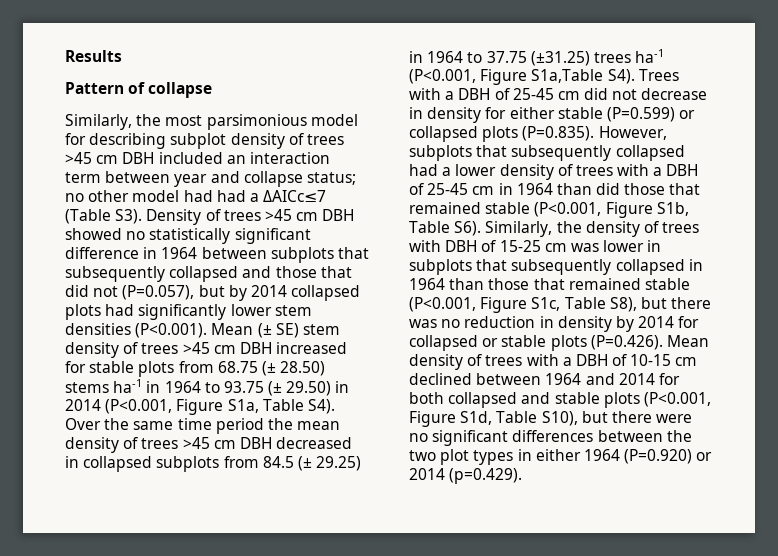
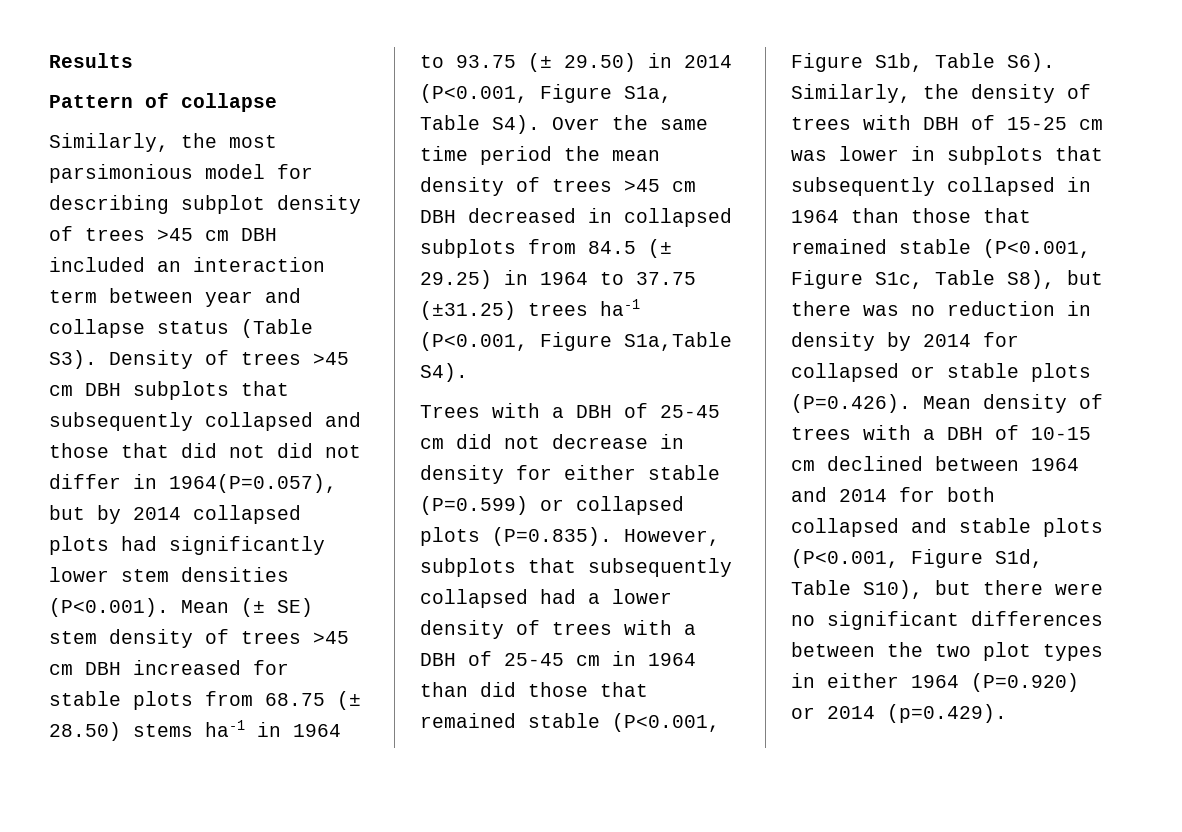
- Similarly, the most parsimonious model for describing subplot density of trees >45 cm DBH included an interaction term between year and collapse status; no other model had had a ΔAICc≤7 (Table S3). Density of trees >45 cm DBH showed no statistically significant difference in 1964 between subplots that subsequently collapsed and those that did not (P=0.057), but by 2014 collapsed plots had significantly lower stem densities (P<0.001). Mean (± SE) stem density of trees >45 cm DBH increased for stable plots from 68.75 (± 28.50) stems ha-1 in 1964 to 93.75 (± 29.50) in 2014 (P<0.001, Figure S1a, Table S4). Over the same time period the mean density of trees >45 cm DBH decreased in collapsed subplots from 84.5 (± 29.25) in 1964 to 37.75 (±31.25) trees ha-1 (P<0.001, Figure S1a,Table S4). Trees with a DBH of 25-45 cm did not decrease in density for either stable (P=0.599) or collapsed plots (P=0.835). However, subplots that subsequently collapsed had a lower density of trees with a DBH of 25-45 cm in 1964 than did those that remained stable (P<0.001, Figure S1b, Table S6). Similarly, the density of trees with DBH of 15-25 cm was lower in subplots that subsequently collapsed in 1964 than those that remained stable (P<0.001, Figure S1c, Table S8), but there was no reduction in density by 2014 for collapsed or stable plots (P=0.426). Mean density of trees with a DBH of 10-15 cm declined between 1964 and 2014 for both collapsed and stable plots (P<0.001, Figure S1d, Table S10), but there were no significant differences between the two plot types in either 1964 (P=0.920) or 2014 (p=0.429).
+ Similarly, the most parsimonious model for describing subplot density of trees >45 cm DBH included an interaction term between year and collapse status (Table S3). Density of trees >45 cm DBH subplots that subsequently collapsed and those that did not did not differ in 1964(P=0.057), but by 2014 collapsed plots had significantly lower stem densities (P<0.001). Mean (± SE) stem density of trees >45 cm DBH increased for stable plots from 68.75 (± 28.50) stems ha-1 in 1964 to 93.75 (± 29.50) in 2014 (P<0.001, Figure S1a, Table S4). Over the same time period the mean density of trees >45 cm DBH decreased in collapsed subplots from 84.5 (± 29.25) in 1964 to 37.75 (±31.25) trees ha-1 (P<0.001, Figure S1a,Table S4).
+ Trees with a DBH of 25-45 cm did not decrease in density for either stable (P=0.599) or collapsed plots (P=0.835). However, subplots that subsequently collapsed had a lower density of trees with a DBH of 25-45 cm in 1964 than did those that remained stable (P<0.001, Figure S1b, Table S6). Similarly, the density of trees with DBH of 15-25 cm was lower in subplots that subsequently collapsed in 1964 than those that remained stable (P<0.001, Figure S1c, Table S8), but there was no reduction in density by 2014 for collapsed or stable plots (P=0.426). Mean density of trees with a DBH of 10-15 cm declined between 1964 and 2014 for both collapsed and stable plots (P<0.001, Figure S1d, Table S10), but there were no significant differences between the two plot types in either 1964 (P=0.920) or 2014 (p=0.429).

